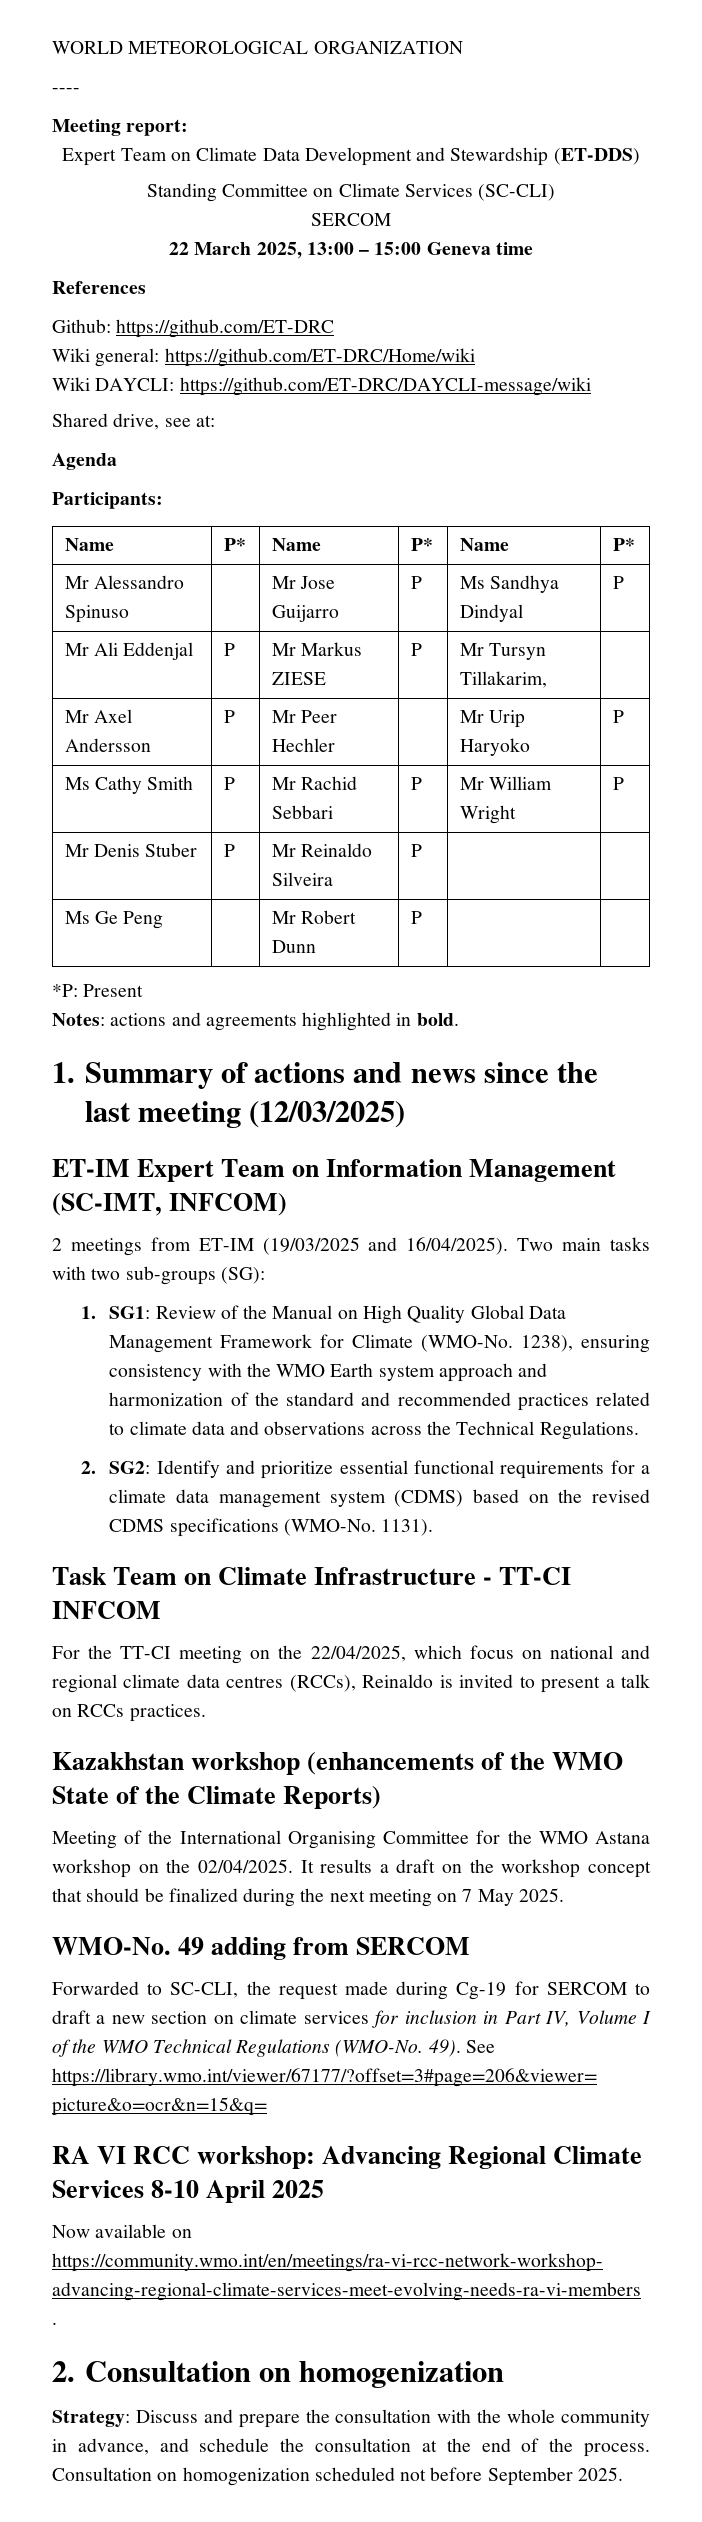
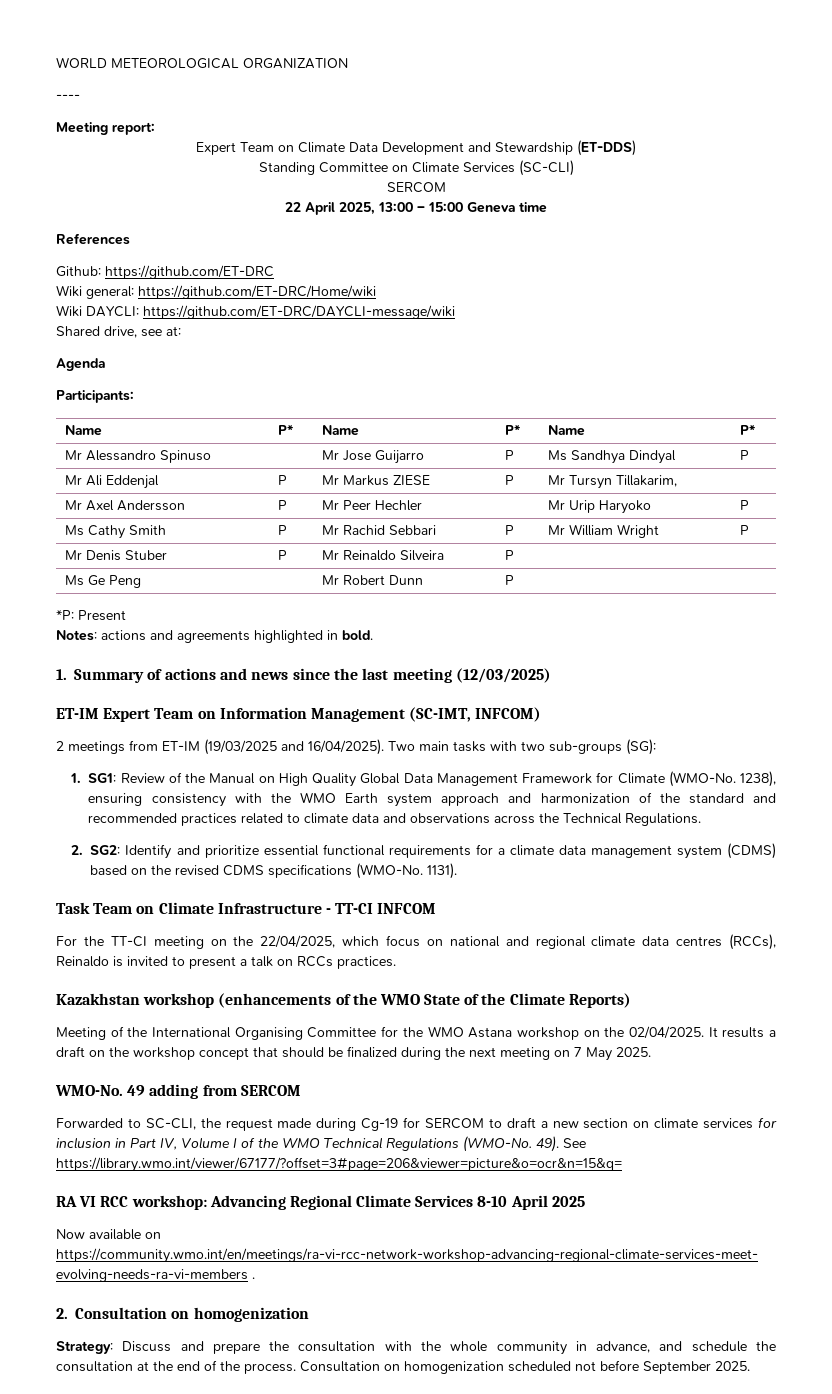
- 22 March 2025, 13:00 – 15:00 Geneva time
+ 22 April 2025, 13:00 – 15:00 Geneva time

